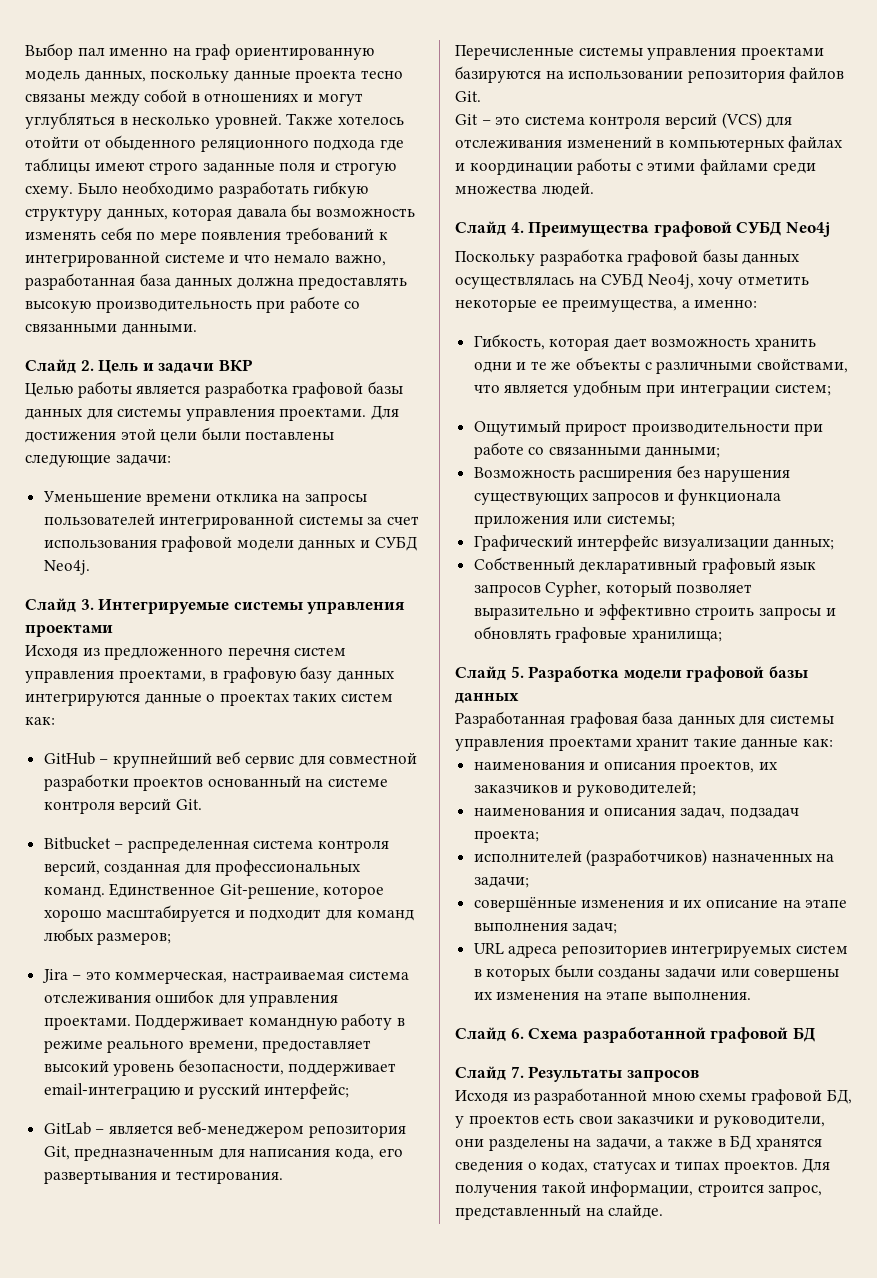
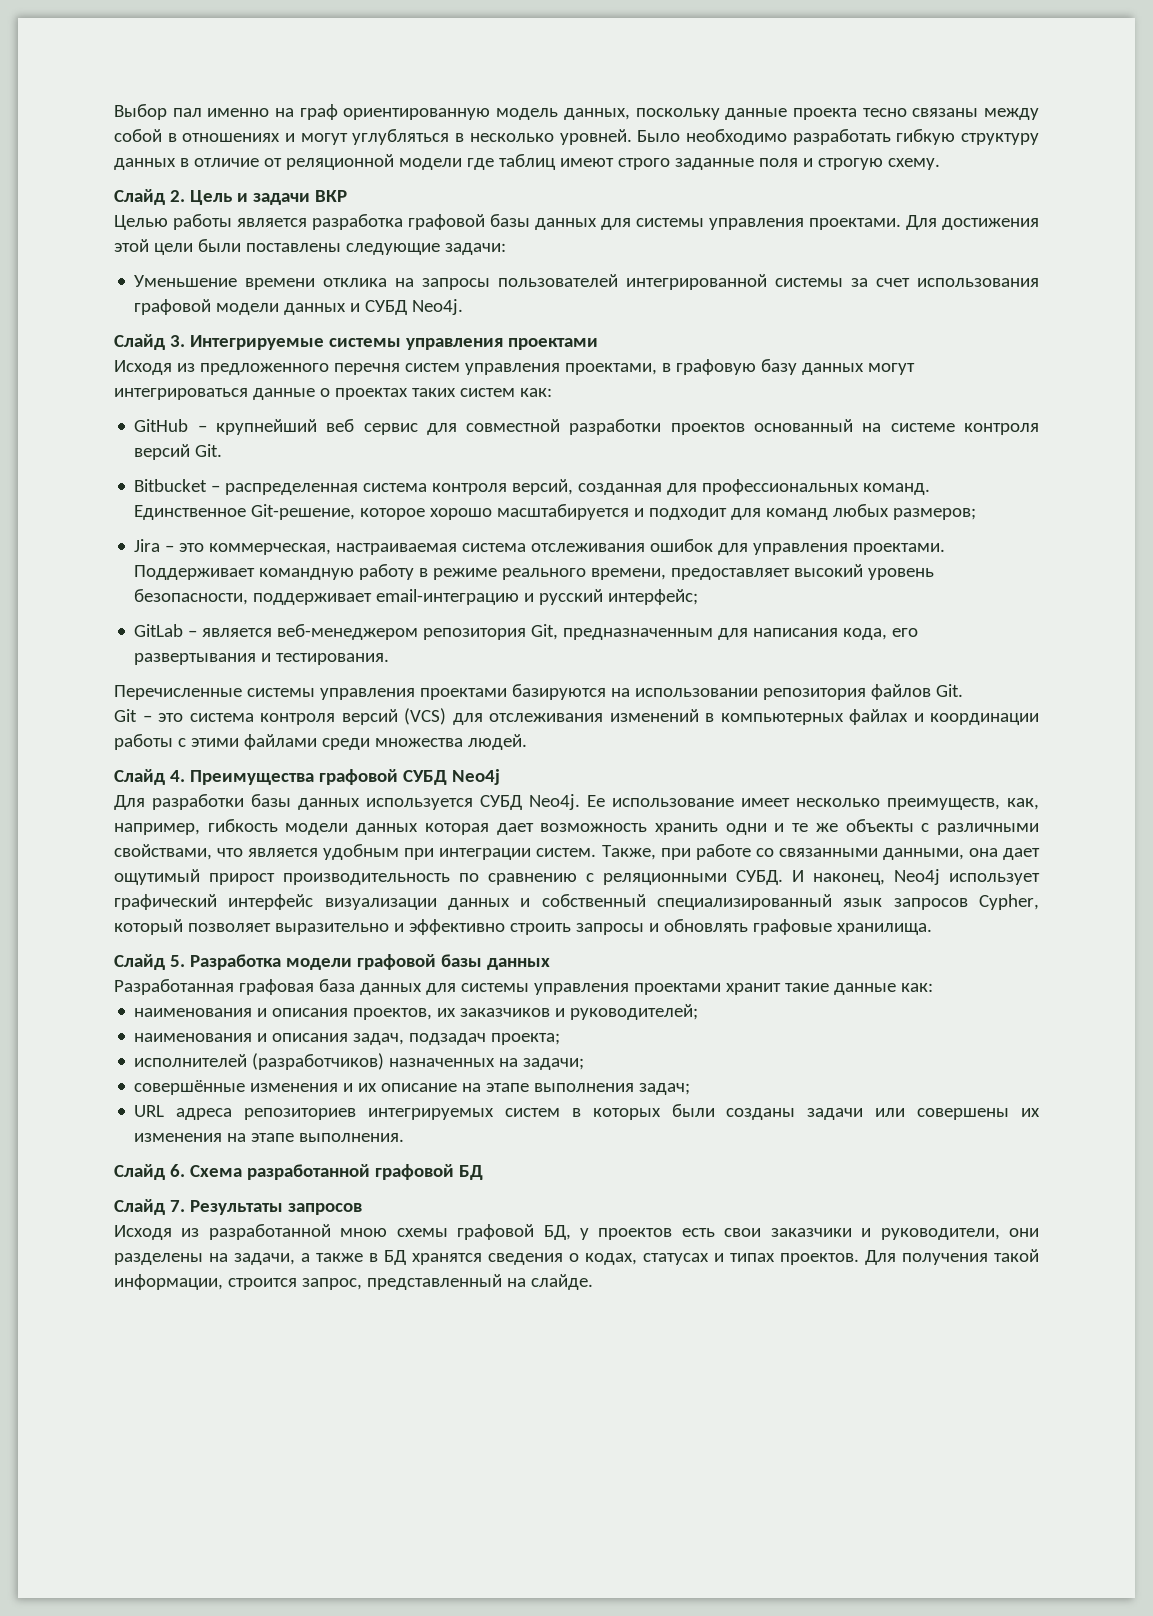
- Также хотелось отойти от обыденного реляционного подхода где таблицы имеют строго заданные поля и строгую схему. Было необходимо разработать гибкую структуру данных, которая давала бы возможность изменять себя по мере появления требований к интегрированной системе и что немало важно, разработанная база данных должна предоставлять высокую производительность при работе со связанными данными.
+ Было необходимо разработать гибкую структуру данных в отличие от реляционной модели где таблиц имеют строго заданные поля и строгую схему.
- Исходя из предложенного перечня систем управления проектами, в графовую базу данных интегрируются данные о проектах таких систем как:
+ Исходя из предложенного перечня систем управления проектами, в графовую базу данных могут интегрироваться данные о проектах таких систем как:
- Поскольку разработка графовой базы данных осуществлялась на СУБД Neo4j, хочу отметить некоторые ее преимущества, а именно:
- Гибкость, которая дает возможность хранить одни и те же объекты с различными свойствами, что является удобным при интеграции систем;
- Ощутимый прирост производительности при работе со связанными данными;
- Возможность расширения без нарушения существующих запросов и функционала приложения или системы;
- Графический интерфейс визуализации данных;
- Собственный декларативный графовый язык запросов Cypher, который позволяет выразительно и эффективно строить запросы и обновлять графовые хранилища;
+ Для разработки базы данных используется СУБД Neo4j. Ее использование имеет несколько преимуществ, как, например, гибкость модели данных которая дает возможность хранить одни и те же объекты с различными свойствами, что является удобным при интеграции систем. Также, при работе со связанными данными, она дает ощутимый прирост производительность по сравнению с реляционными СУБД. И наконец, Neo4j использует графический интерфейс визуализации данных и собственный специализированный язык запросов Cypher, который позволяет выразительно и эффективно строить запросы и обновлять графовые хранилища.

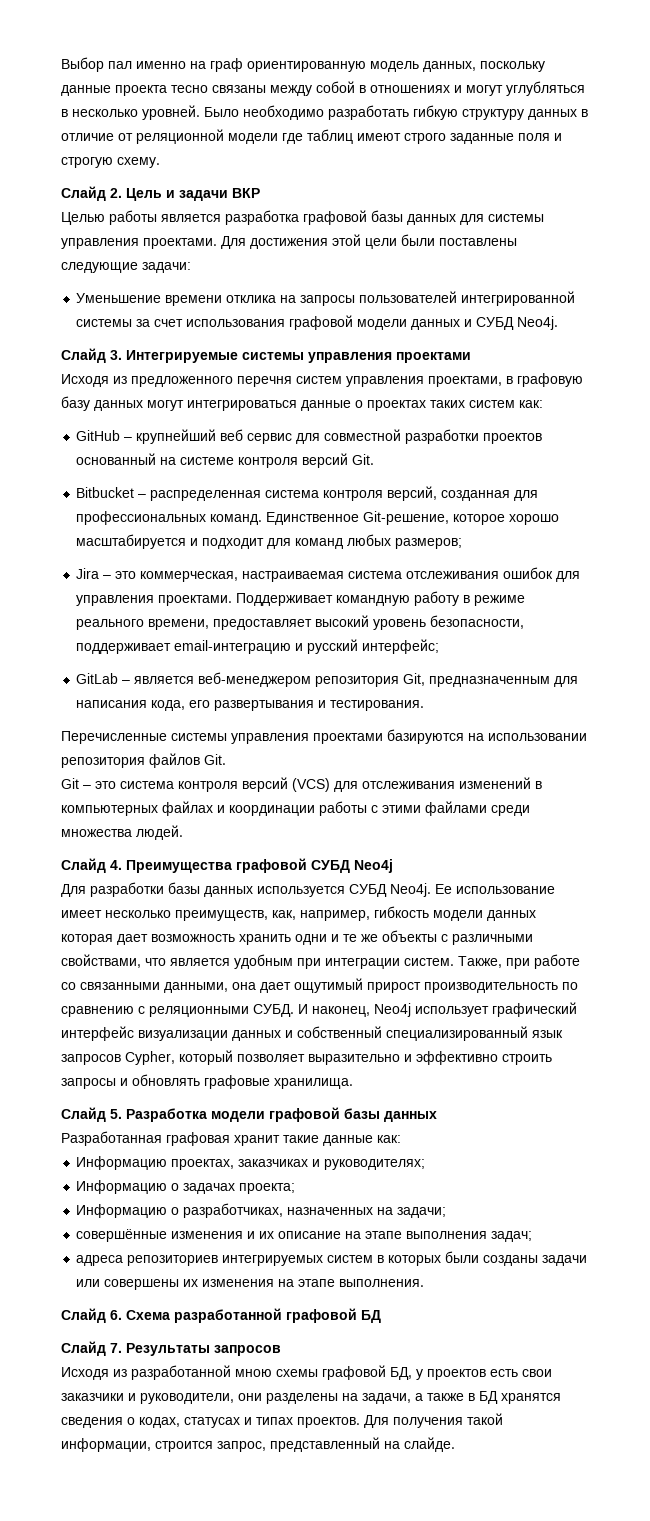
- Разработанная графовая база данных для системы управления проектами хранит такие данные как:
- наименования и описания проектов, их заказчиков и руководителей;
- наименования и описания задач, подзадач проекта;
- исполнителей (разработчиков) назначенных на задачи;
+ Разработанная графовая хранит такие данные как:
+ Информацию проектах, заказчиках и руководителях;
+ Информацию о задачах проекта;
+ Информацию о разработчиках, назначенных на задачи;
- URL адреса репозиториев интегрируемых систем в которых были созданы задачи или совершены их изменения на этапе выполнения.
+ адреса репозиториев интегрируемых систем в которых были созданы задачи или совершены их изменения на этапе выполнения.

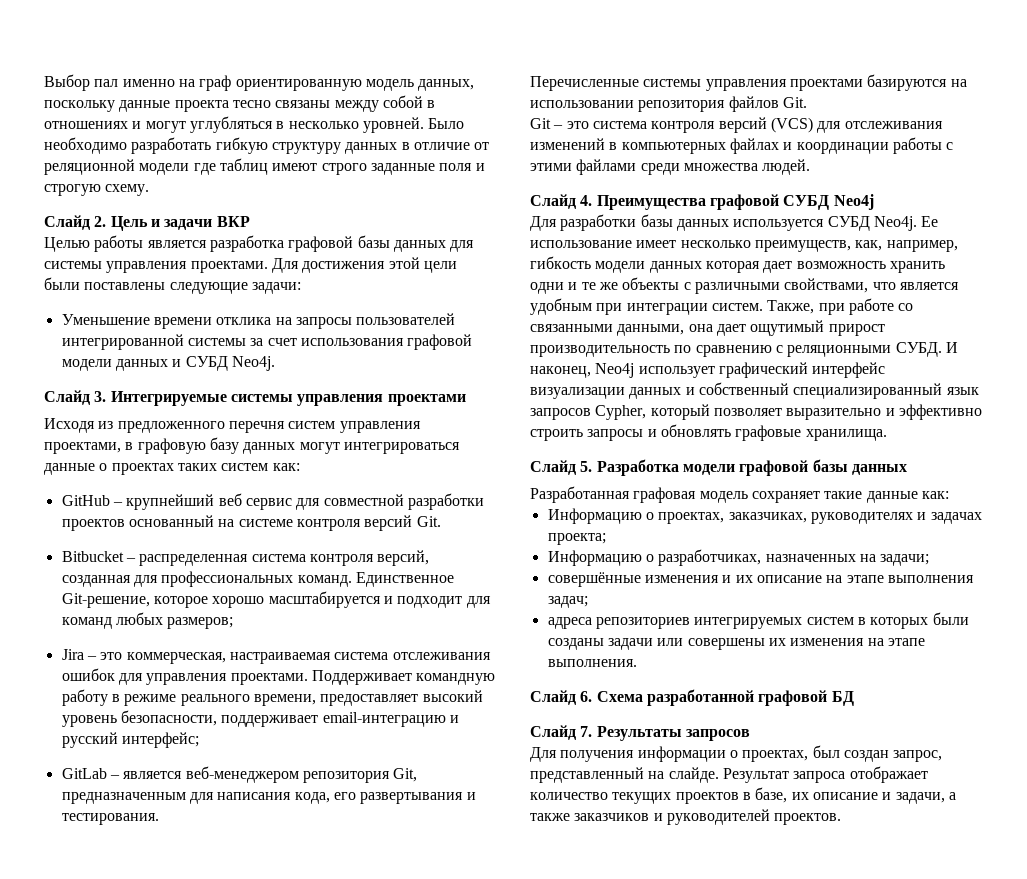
- Разработанная графовая хранит такие данные как:
+ Разработанная графовая модель сохраняет такие данные как:
- Информацию проектах, заказчиках и руководителях;
- Информацию о задачах проекта;
+ Информацию о проектах, заказчиках, руководителях и задачах проекта;
- Исходя из разработанной мною схемы графовой БД, у проектов есть свои заказчики и руководители, они разделены на задачи, а также в БД хранятся сведения о кодах, статусах и типах проектов. Для получения такой информации, строится запрос, представленный на слайде.
+ Для получения информации о проектах, был создан запрос, представленный на слайде. Результат запроса отображает количество текущих проектов в базе, их описание и задачи, а также заказчиков и руководителей проектов.

